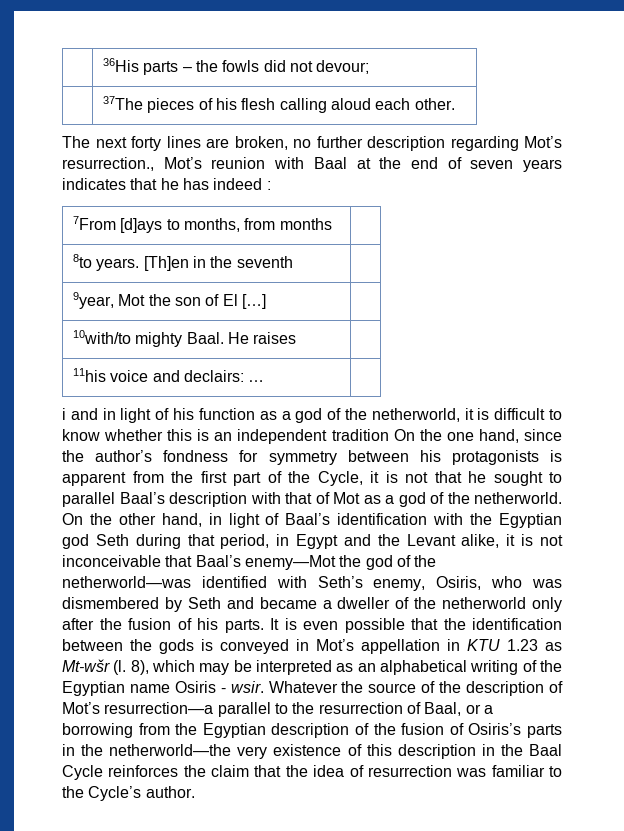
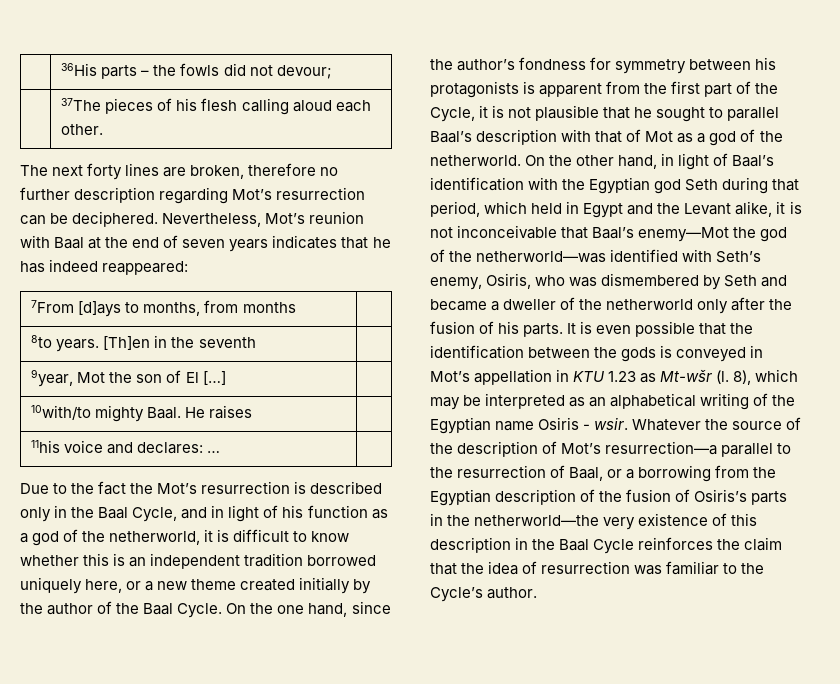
- The next forty lines are broken, no further description regarding Mot’s resurrection., Mot’s reunion with Baal at the end of seven years indicates that he has indeed :
+ The next forty lines are broken, therefore no further description regarding Mot’s resurrection can be deciphered. Nevertheless, Mot’s reunion with Baal at the end of seven years indicates that he has indeed reappeared:
- 11his voice and declairs: … |
+ 11his voice and declares: … |
- i and in light of his function as a god of the netherworld, it is difficult to know whether this is an independent tradition On the one hand, since the author’s fondness for symmetry between his protagonists is apparent from the first part of the Cycle, it is not that he sought to parallel Baal’s description with that of Mot as a god of the netherworld.
+ Due to the fact the Mot’s resurrection is described only in the Baal Cycle, and in light of his function as a god of the netherworld, it is difficult to know whether this is an independent tradition borrowed uniquely here, or a new theme created initially by the author of the Baal Cycle. On the one hand, since the author’s fondness for symmetry between his protagonists is apparent from the first part of the Cycle, it is not plausible that he sought to parallel Baal’s description with that of Mot as a god of the netherworld.
- On the other hand, in light of Baal’s identification with the Egyptian god Seth during that period, in Egypt and the Levant alike, it is not inconceivable that Baal’s enemy—Mot the god of the netherworld—was identified with Seth’s enemy, Osiris, who was dismembered by Seth and became a dweller of the netherworld only after the fusion of his parts.
+ On the other hand, in light of Baal’s identification with the Egyptian god Seth during that period, which held in Egypt and the Levant alike, it is not inconceivable that Baal’s enemy—Mot the god of the netherworld—was identified with Seth’s enemy, Osiris, who was dismembered by Seth and became a dweller of the netherworld only after the fusion of his parts.

